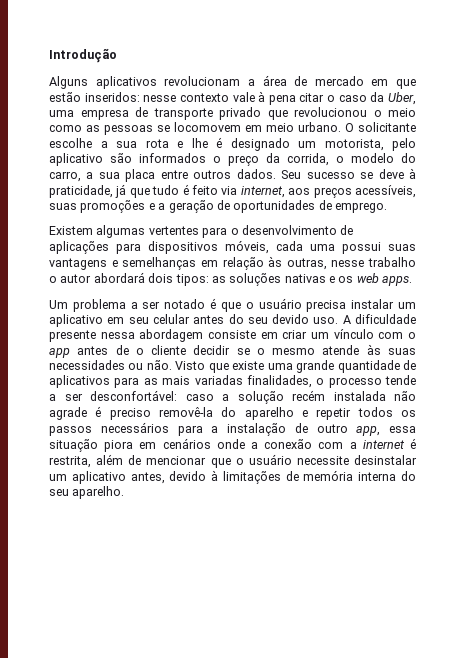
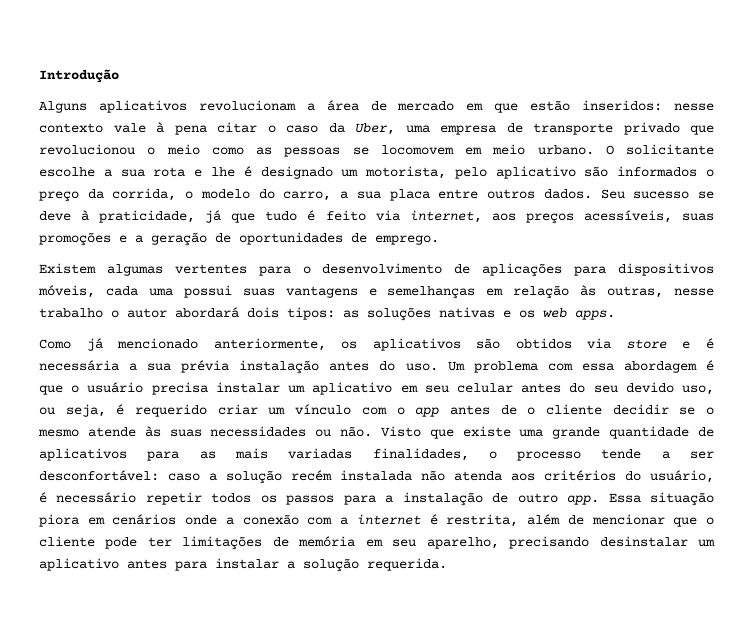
- Um problema a ser notado é que o usuário precisa instalar um aplicativo em seu celular antes do seu devido uso. A dificuldade presente nessa abordagem consiste em criar um vínculo com o app antes de o cliente decidir se o mesmo atende às suas necessidades ou não.
+ Como já mencionado anteriormente, os aplicativos são obtidos via store e é necessária a sua prévia instalação antes do uso. Um problema com essa abordagem é que o usuário precisa instalar um aplicativo em seu celular antes do seu devido uso, ou seja, é requerido criar um vínculo com o app antes de o cliente decidir se o mesmo atende às suas necessidades ou não.
- Visto que existe uma grande quantidade de aplicativos para as mais variadas finalidades, o processo tende a ser desconfortável: caso a solução recém instalada não agrade é preciso removê-la do aparelho e repetir todos os passos necessários para a instalação de outro app, essa situação piora em cenários onde a conexão com a internet é restrita, além de mencionar que o usuário necessite desinstalar um aplicativo antes, devido à limitações de memória interna do seu aparelho.
+ Visto que existe uma grande quantidade de aplicativos para as mais variadas finalidades, o processo tende a ser desconfortável: caso a solução recém instalada não atenda aos critérios do usuário, é necessário repetir todos os passos para a instalação de outro app. Essa situação piora em cenários onde a conexão com a internet é restrita, além de mencionar que o cliente pode ter limitações de memória em seu aparelho, precisando desinstalar um aplicativo antes para instalar a solução requerida.

